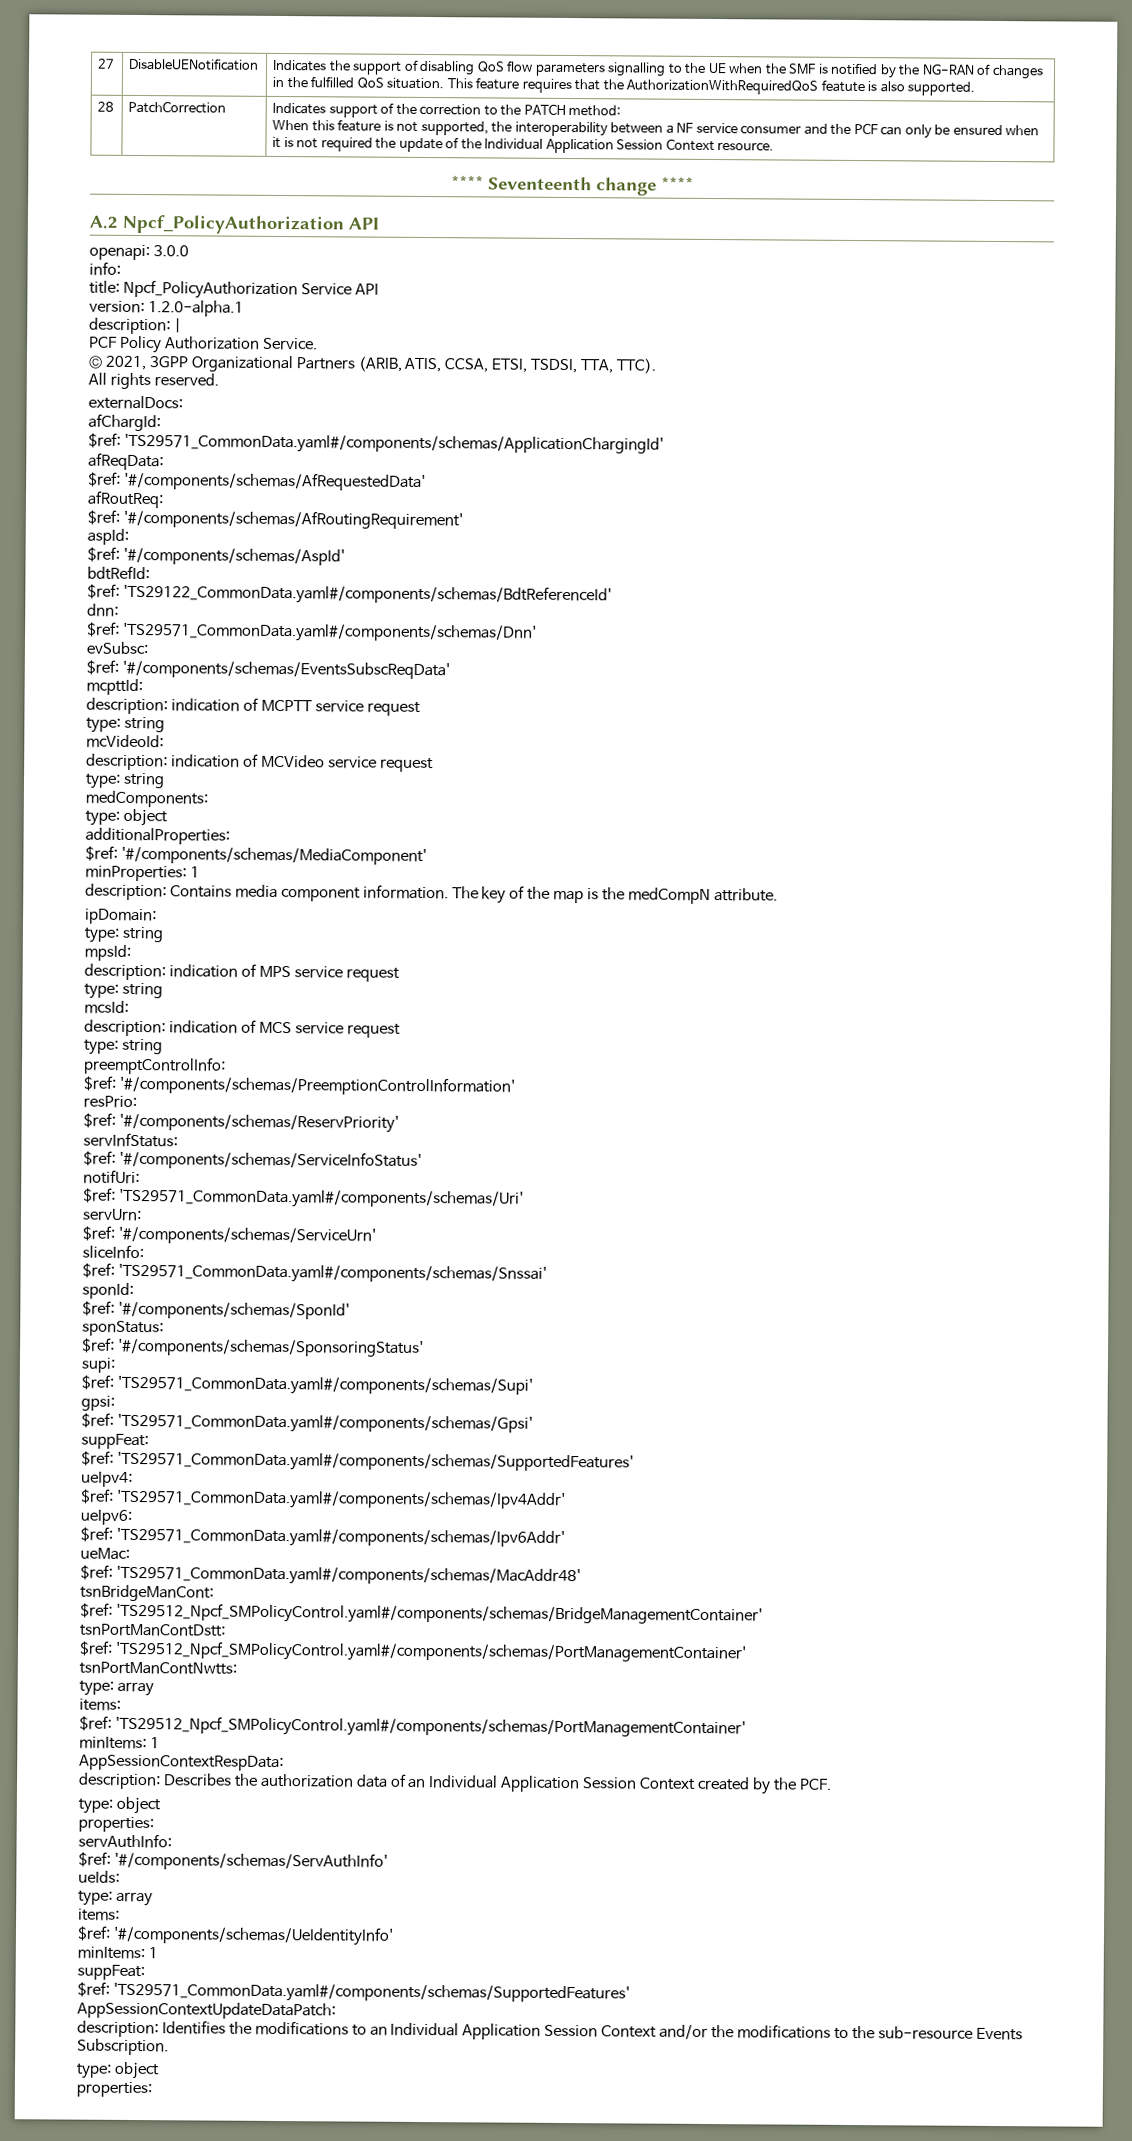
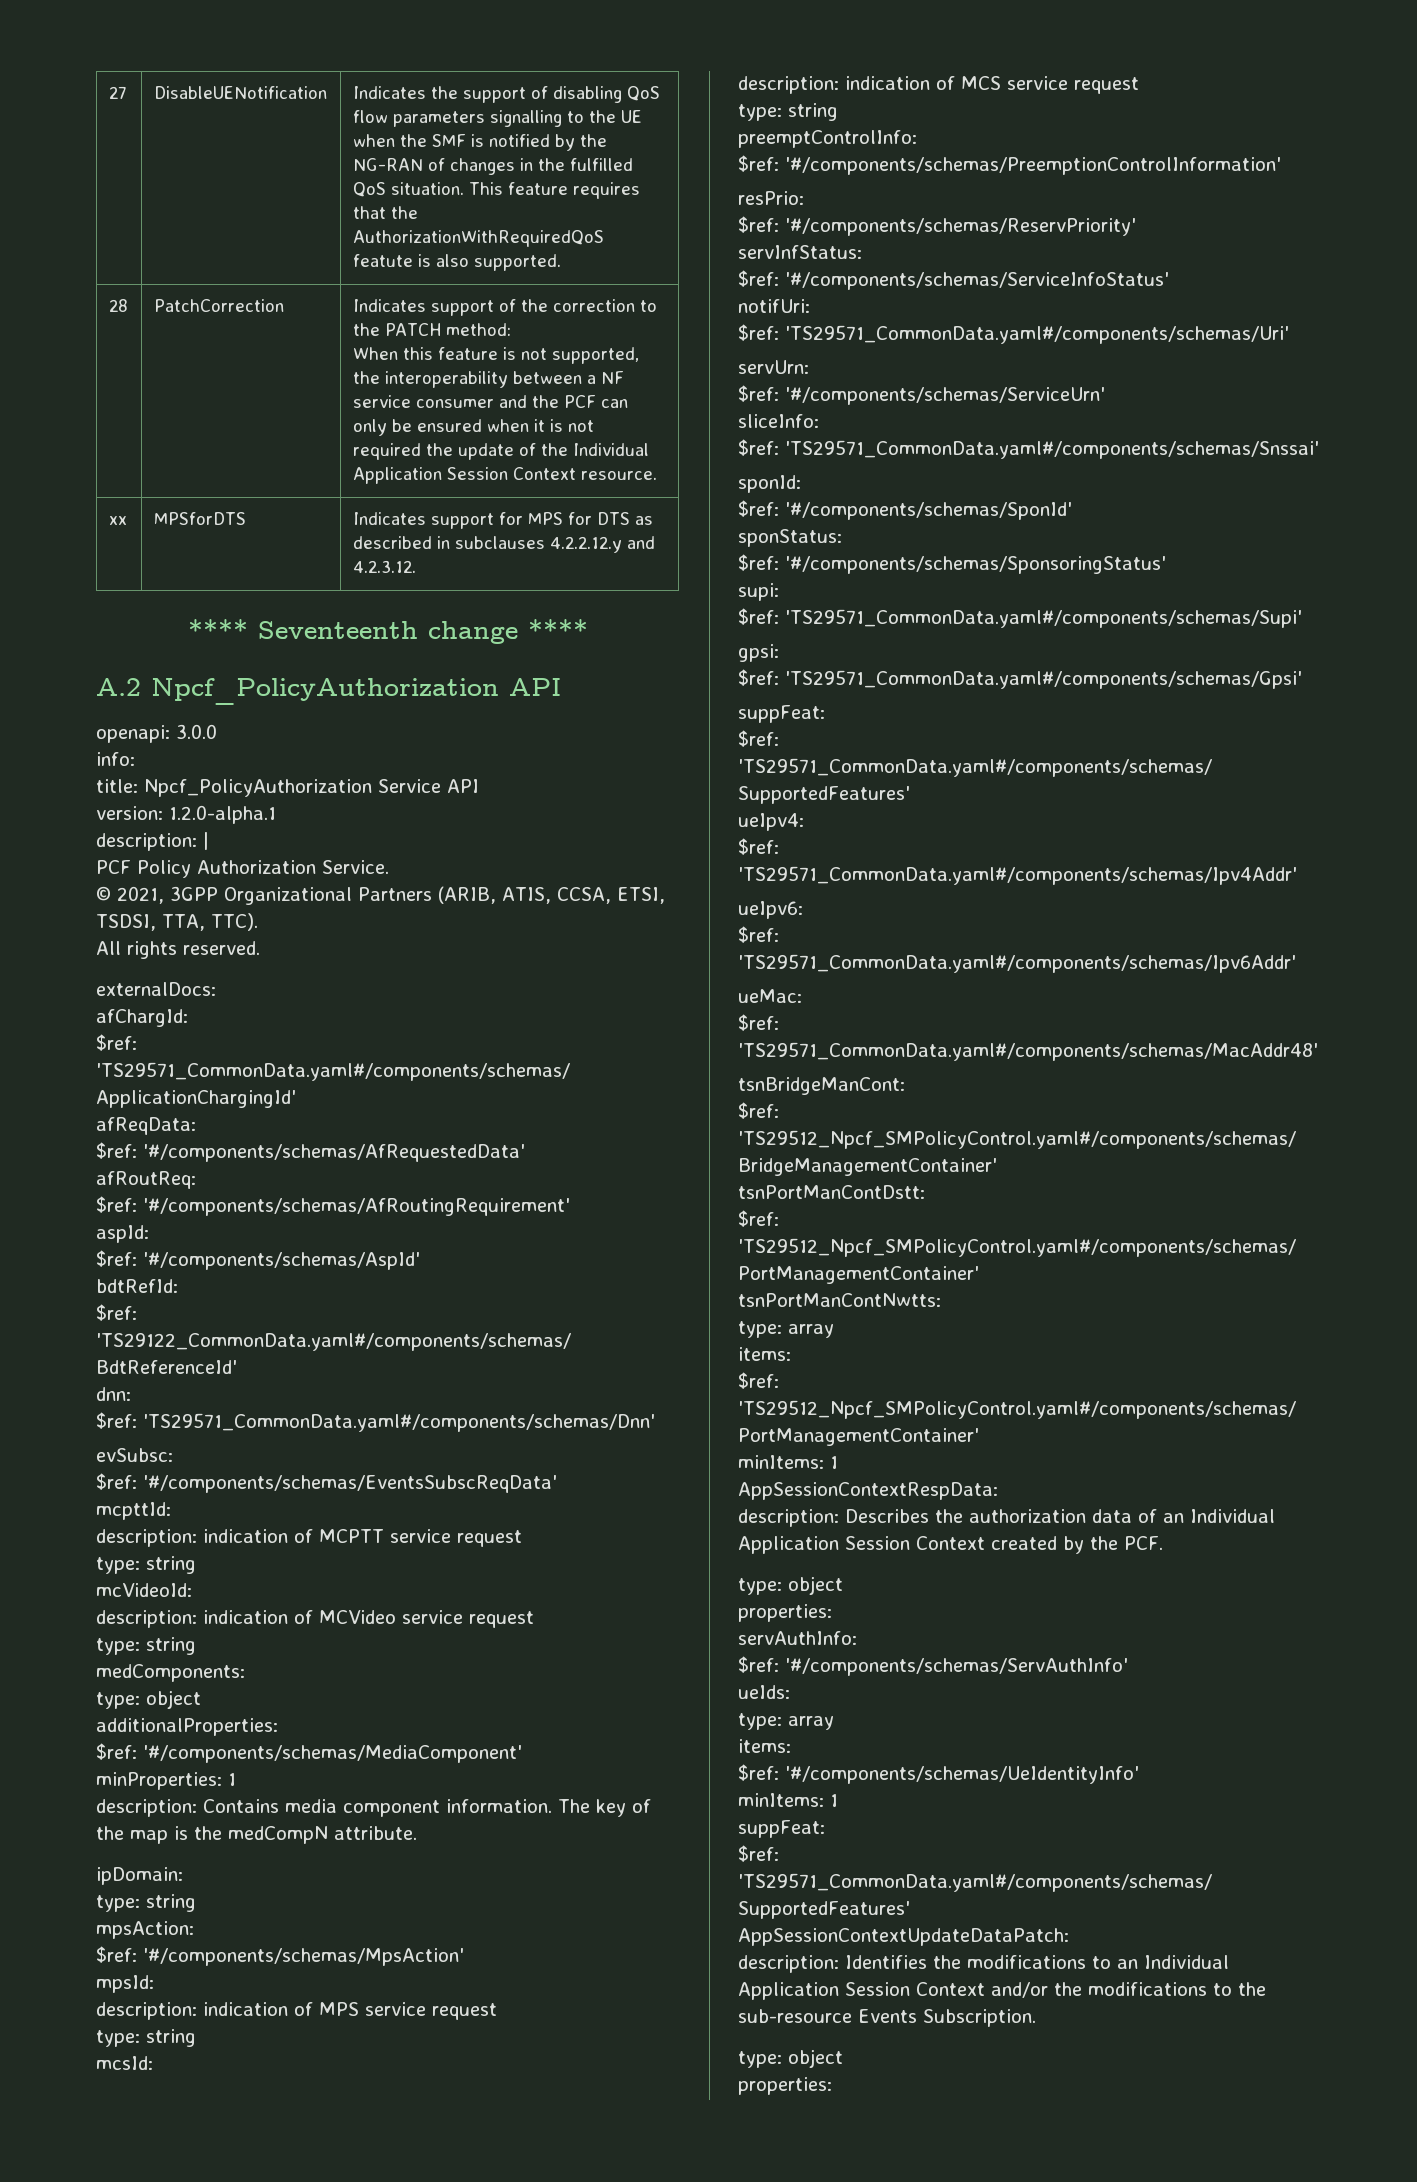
+ xx | MPSforDTS | Indicates support for MPS for DTS as described in subclauses 4.2.2.12.y and 4.2.3.12.
+ mpsAction:
+ $ref: '#/components/schemas/MpsAction'

